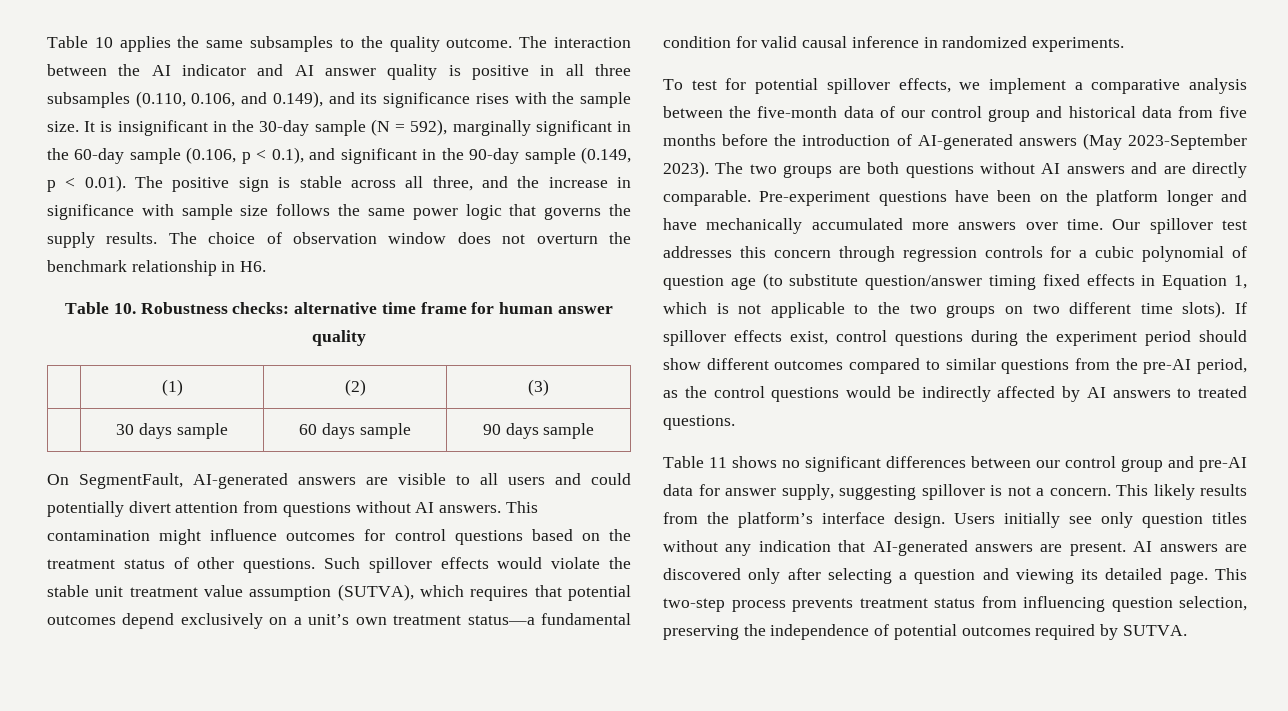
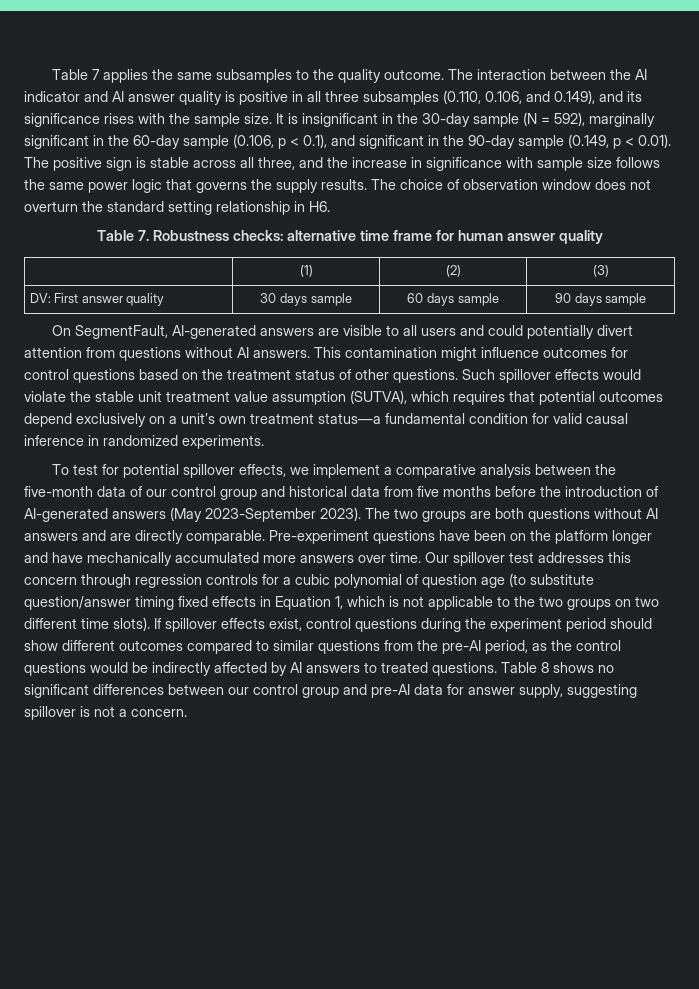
- Table 10 applies the same subsamples to the quality outcome.
+ Table 7 applies the same subsamples to the quality outcome.
- The choice of observation window does not overturn the benchmark relationship in H6.
+ The choice of observation window does not overturn the standard setting relationship in H6.
- Table 10. Robustness checks: alternative time frame for human answer quality
+ Table 7. Robustness checks: alternative time frame for human answer quality
- | 30 days sample | 60 days sample | 90 days sample
+ DV: First answer quality | 30 days sample | 60 days sample | 90 days sample
- If spillover effects exist, control questions during the experiment period should show different outcomes compared to similar questions from the pre-AI period, as the control questions would be indirectly affected by AI answers to treated questions.
- Table 11 shows no significant differences between our control group and pre-AI data for answer supply, suggesting spillover is not a concern. This likely results from the platform’s interface design. Users initially see only question titles without any indication that AI-generated answers are present. AI answers are discovered only after selecting a question and viewing its detailed page. This two-step process prevents treatment status from influencing question selection, preserving the independence of potential outcomes required by SUTVA.
+ If spillover effects exist, control questions during the experiment period should show different outcomes compared to similar questions from the pre-AI period, as the control questions would be indirectly affected by AI answers to treated questions. Table 8 shows no significant differences between our control group and pre-AI data for answer supply, suggesting spillover is not a concern.

